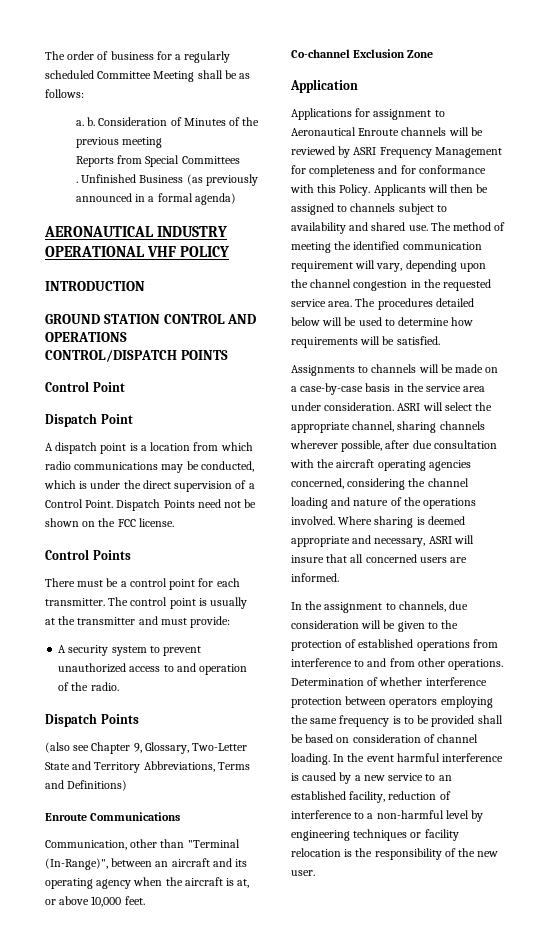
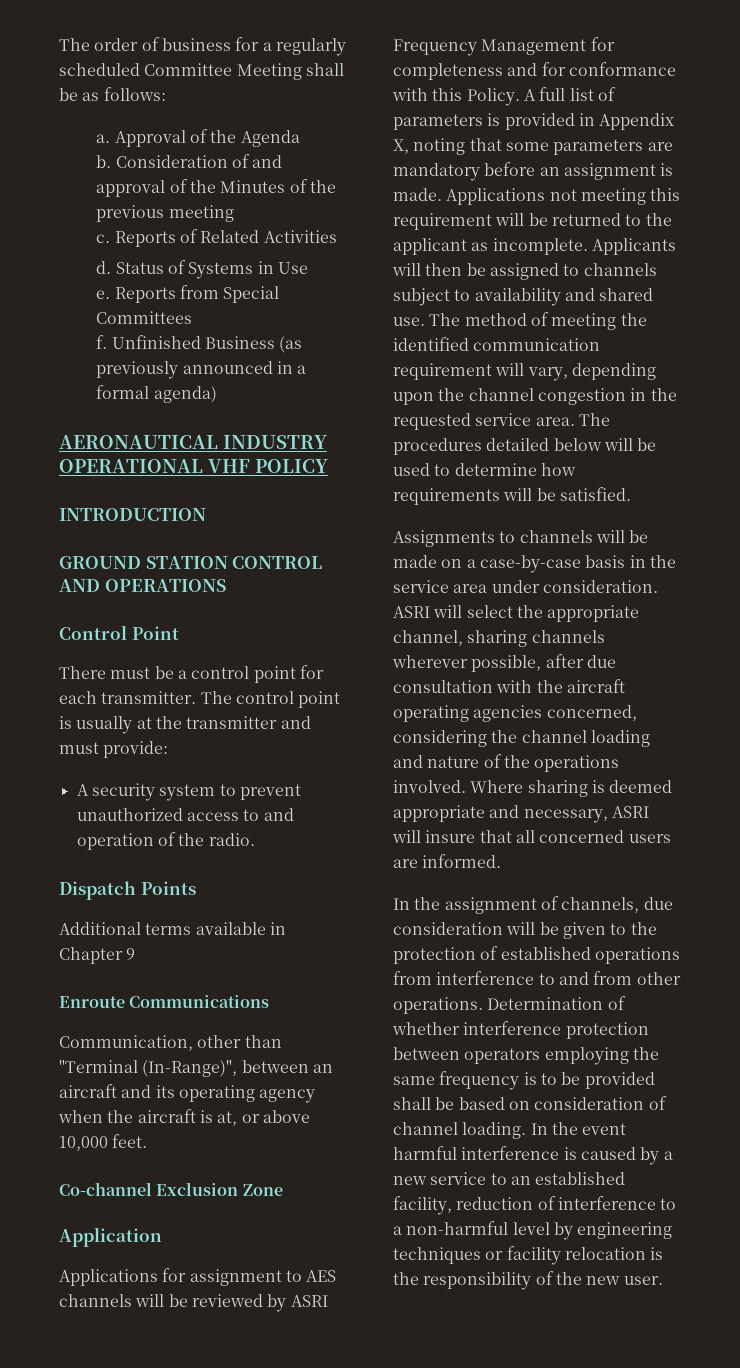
- a. b. Consideration of Minutes of the previous meeting
+ a. Approval of the Agenda
+ b. Consideration of and approval of the Minutes of the previous meeting
+ c. Reports of Related Activities
+ d. Status of Systems in Use
+ e.
- .
+ f.
- GROUND STATION CONTROL AND OPERATIONS CONTROL/DISPATCH POINTS
+ GROUND STATION CONTROL AND OPERATIONS
- Dispatch Point
- A dispatch point is a location from which radio communications may be conducted, which is under the direct supervision of a Control Point. Dispatch Points need not be shown on the FCC license.
- Control Points
- (also see Chapter 9, Glossary, Two-Letter State and Territory Abbreviations, Terms and Definitions)
+ Additional terms available in Chapter 9
- Applications for assignment to Aeronautical Enroute channels will be reviewed by ASRI Frequency Management for completeness and for conformance with this Policy.
+ Applications for assignment to AES channels will be reviewed by ASRI Frequency Management for completeness and for conformance with this Policy.
+ A full list of parameters is provided in Appendix X, noting that some parameters are mandatory before an assignment is made. Applications not meeting this requirement will be returned to the applicant as incomplete.
- In the assignment to channels, due consideration will be given to the protection of established operations from interference to and from other operations.
+ In the assignment of channels, due consideration will be given to the protection of established operations from interference to and from other operations.

